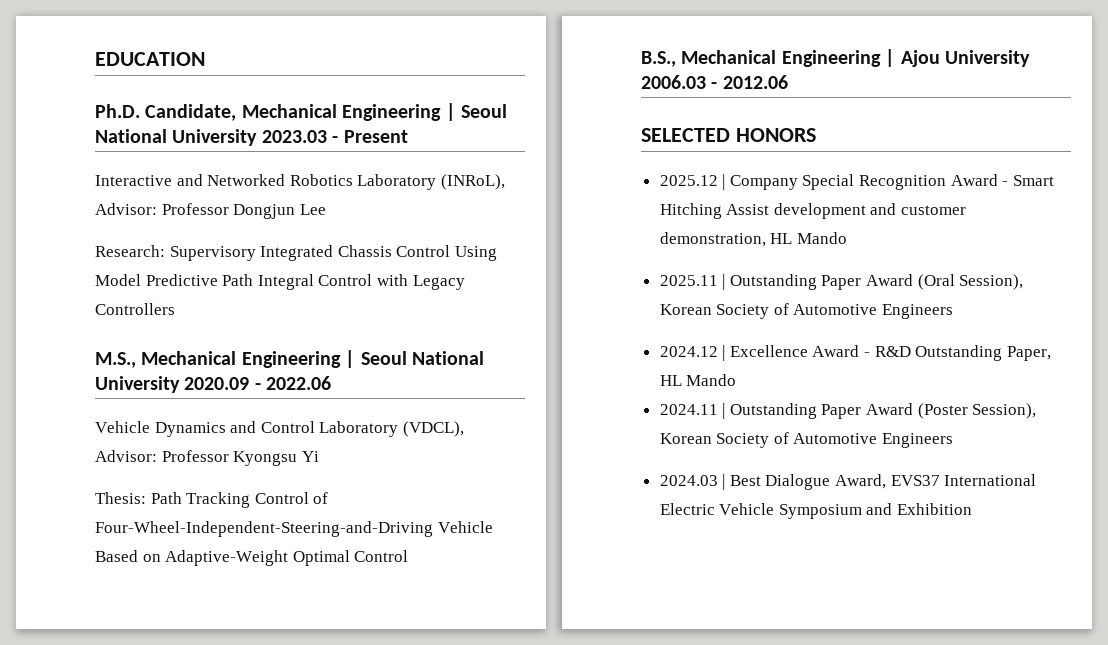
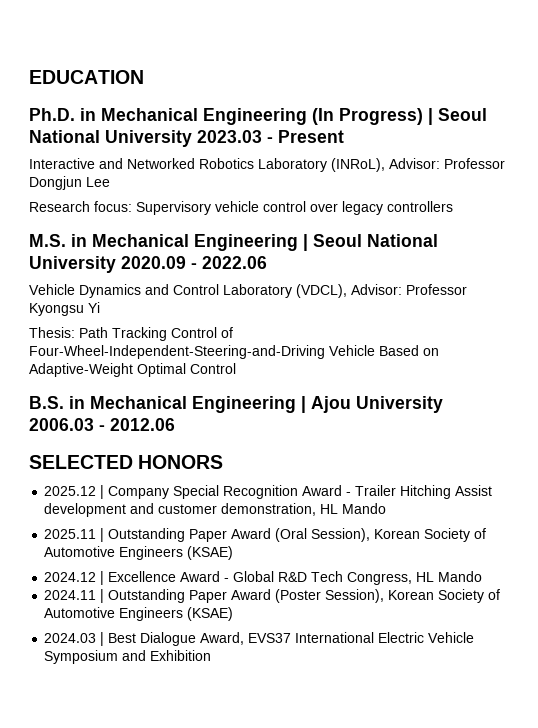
- Ph.D. Candidate, Mechanical Engineering | Seoul National University 2023.03 - Present
+ Ph.D. in Mechanical Engineering (In Progress) | Seoul National University 2023.03 - Present
- Research: Supervisory Integrated Chassis Control Using Model Predictive Path Integral Control with Legacy Controllers
- M.S., Mechanical Engineering | Seoul National University 2020.09 - 2022.06
+ Research focus: Supervisory vehicle control over legacy controllers
+ M.S. in Mechanical Engineering | Seoul National University 2020.09 - 2022.06
- B.S., Mechanical Engineering | Ajou University 2006.03 - 2012.06
+ B.S. in Mechanical Engineering | Ajou University 2006.03 - 2012.06
- 2025.12 | Company Special Recognition Award - Smart Hitching Assist development and customer demonstration, HL Mando
+ 2025.12 | Company Special Recognition Award - Trailer Hitching Assist development and customer demonstration, HL Mando
- 2025.11 | Outstanding Paper Award (Oral Session), Korean Society of Automotive Engineers
+ 2025.11 | Outstanding Paper Award (Oral Session), Korean Society of Automotive Engineers (KSAE)
- 2024.12 | Excellence Award - R&D Outstanding Paper, HL Mando
+ 2024.12 | Excellence Award - Global R&D Tech Congress, HL Mando
- 2024.11 | Outstanding Paper Award (Poster Session), Korean Society of Automotive Engineers
+ 2024.11 | Outstanding Paper Award (Poster Session), Korean Society of Automotive Engineers (KSAE)

